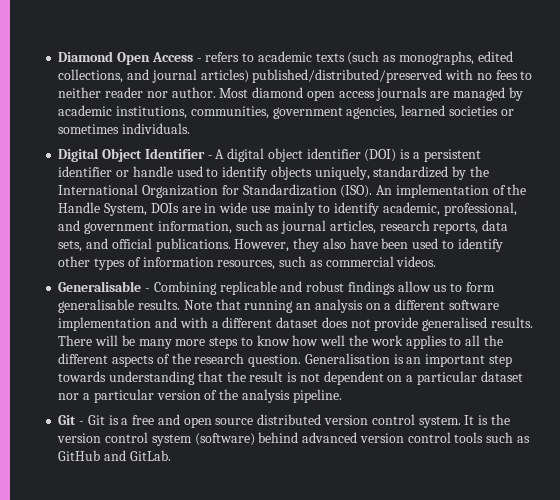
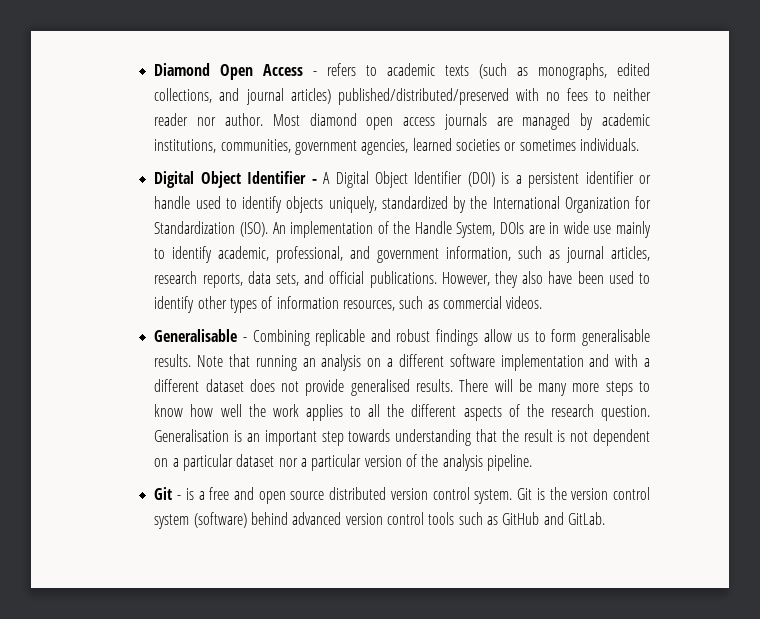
- Digital Object Identifier - A digital object identifier (DOI) is a persistent identifier or handle used to identify objects uniquely, standardized by the International Organization for Standardization (ISO).
+ Digital Object Identifier - A Digital Object Identifier (DOI) is a persistent identifier or handle used to identify objects uniquely, standardized by the International Organization for Standardization (ISO).
- Git - Git is a free and open source distributed version control system.
+ Git - is a free and open source distributed version control system.
- It is the version control system (software) behind advanced version control tools such as GitHub and GitLab.
+ Git is the version control system (software) behind advanced version control tools such as GitHub and GitLab.

